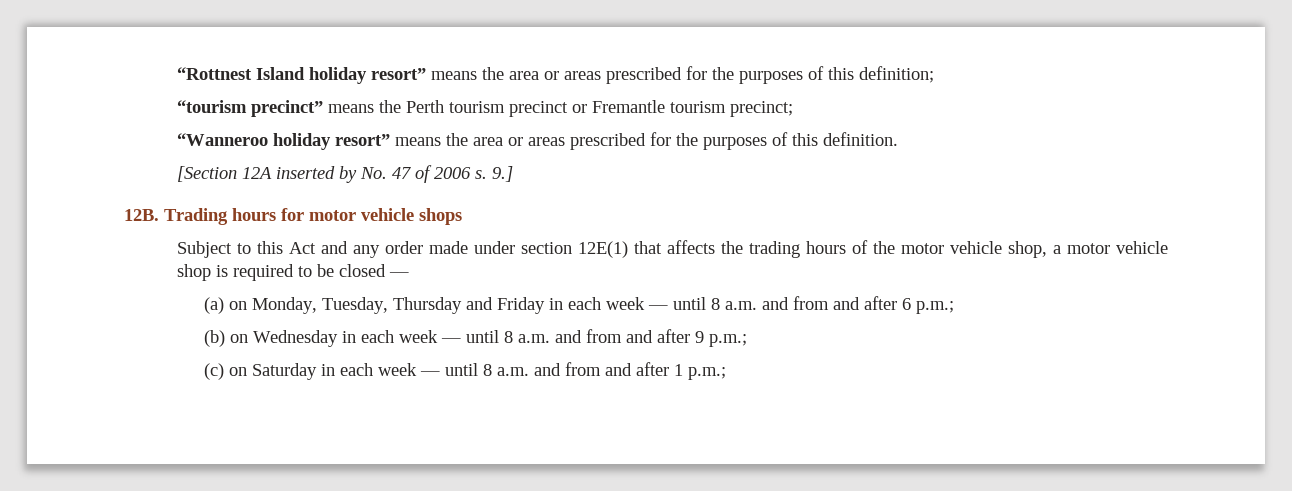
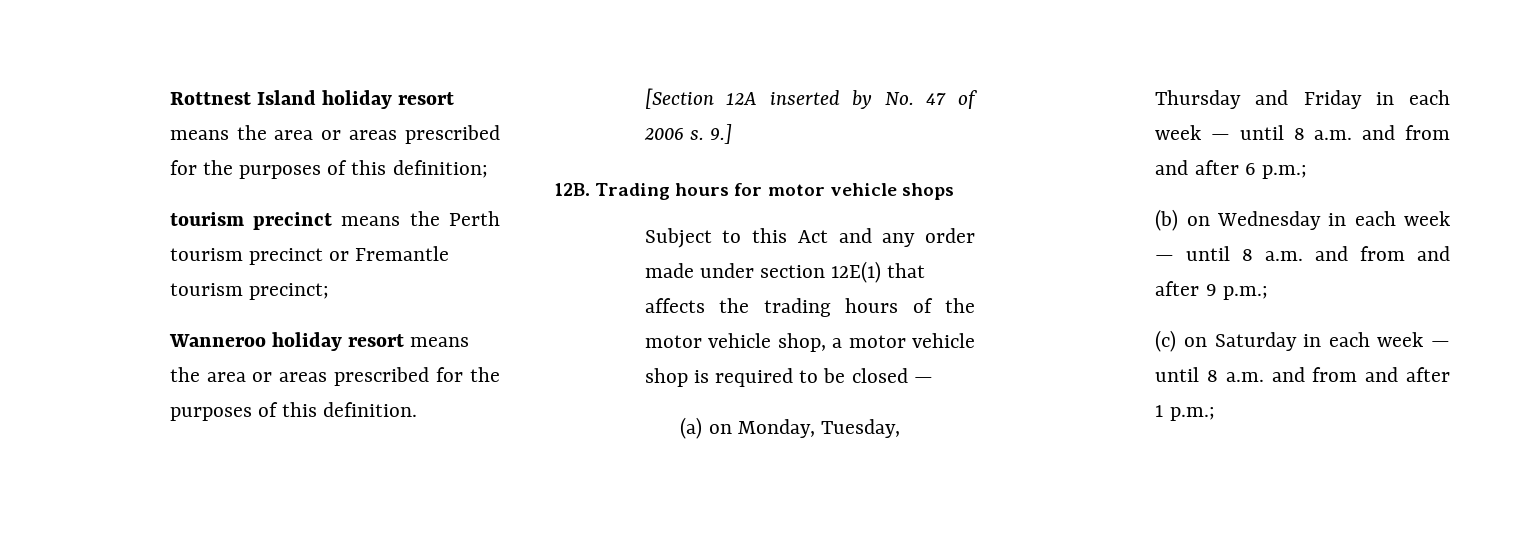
- “Rottnest Island holiday resort” means the area or areas prescribed for the purposes of this definition;
+ Rottnest Island holiday resort means the area or areas prescribed for the purposes of this definition;
- “tourism precinct” means the Perth tourism precinct or Fremantle tourism precinct;
+ tourism precinct means the Perth tourism precinct or Fremantle tourism precinct;
- “Wanneroo holiday resort” means the area or areas prescribed for the purposes of this definition.
+ Wanneroo holiday resort means the area or areas prescribed for the purposes of this definition.

